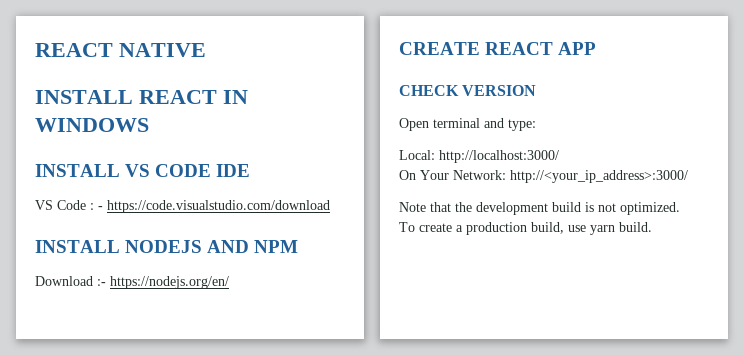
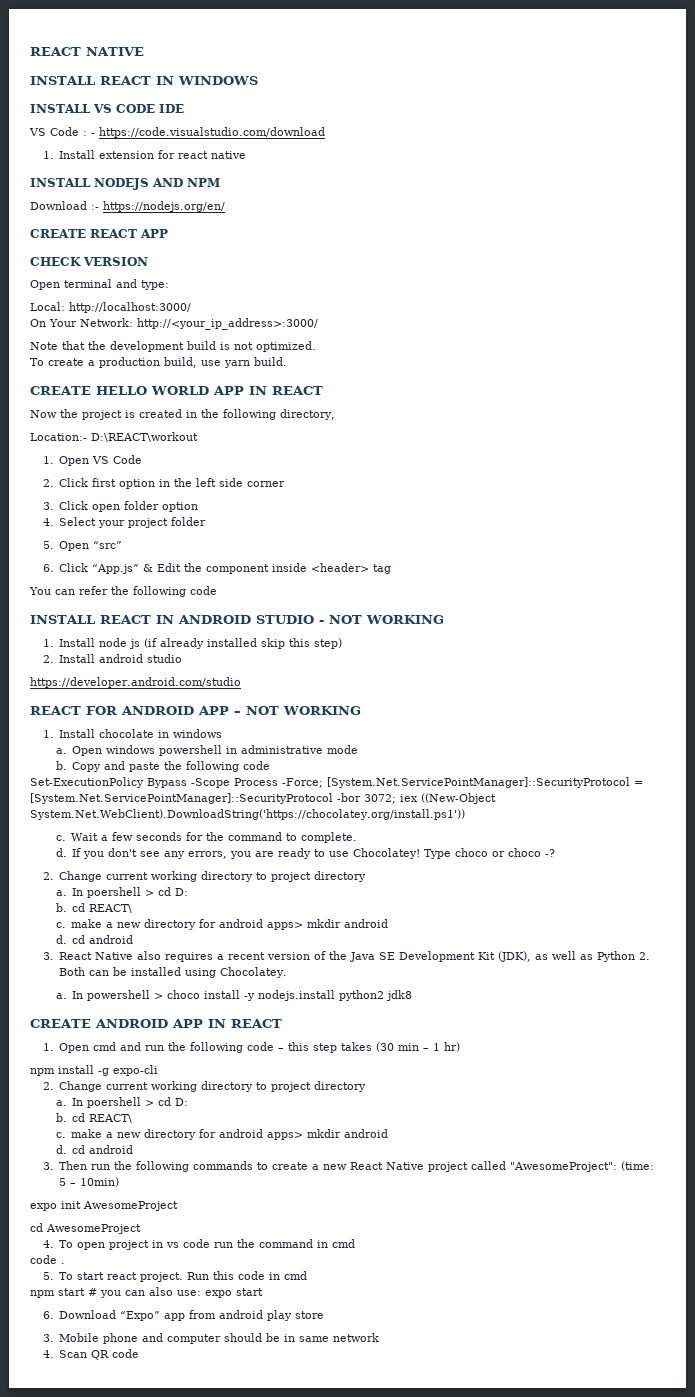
+ 1. Install extension for react native
+ CREATE HELLO WORLD APP IN REACT
+ Now the project is created in the following directory,
+ Location:- D:\REACT\workout
+ 1. Open VS Code
+ 2. Click first option in the left side corner
+ 3. Click open folder option
+ 4. Select your project folder
+ 5. Open “src”
+ 6. Click “App.js” & Edit the component inside <header> tag
+ You can refer the following code
+ INSTALL REACT IN ANDROID STUDIO - NOT WORKING
+ 1. Install node js (if already installed skip this step)
+ 2. Install android studio
+ https://developer.android.com/studio
+ REACT FOR ANDROID APP – NOT WORKING
+ 1. Install chocolate in windows
+ a. Open windows powershell in administrative mode
+ b. Copy and paste the following code
+ Set-ExecutionPolicy Bypass -Scope Process -Force; [System.Net.ServicePointManager]::SecurityProtocol = [System.Net.ServicePointManager]::SecurityProtocol -bor 3072; iex ((New-Object System.Net.WebClient).DownloadString('https://chocolatey.org/install.ps1'))
+ c. Wait a few seconds for the command to complete.
+ d. If you don't see any errors, you are ready to use Chocolatey! Type choco or choco -?
+ 2. Change current working directory to project directory
+ a. In poershell > cd D:
+ b. cd REACT\
+ c. make a new directory for android apps> mkdir android
+ d. cd android
+ 3. React Native also requires a recent version of the Java SE Development Kit (JDK), as well as Python 2. Both can be installed using Chocolatey.
+ a. In powershell > choco install -y nodejs.install python2 jdk8
+ CREATE ANDROID APP IN REACT
+ 1. Open cmd and run the following code – this step takes (30 min – 1 hr)
+ npm install -g expo-cli
+ 2. Change current working directory to project directory
+ a. In poershell > cd D:
+ b. cd REACT\
+ c. make a new directory for android apps> mkdir android
+ d. cd android
+ 3. Then run the following commands to create a new React Native project called "AwesomeProject": (time: 5 – 10min)
+ expo init AwesomeProject
+ cd AwesomeProject
+ 4. To open project in vs code run the command in cmd
+ code .
+ 5. To start react project. Run this code in cmd
+ npm start # you can also use: expo start
+ 6. Download “Expo” app from android play store
+ 3. Mobile phone and computer should be in same network
+ 4. Scan QR code

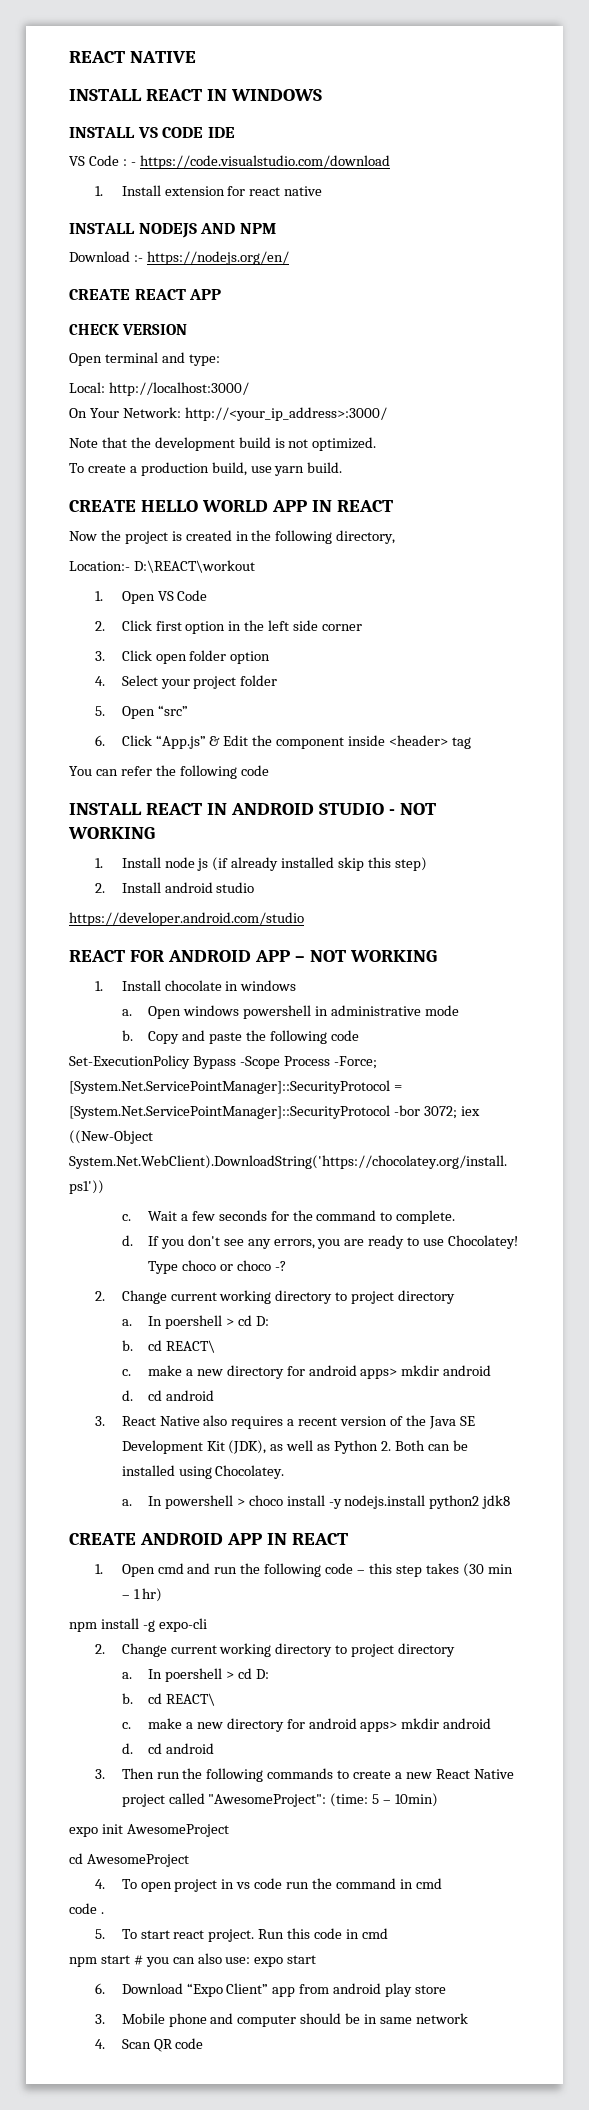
- 6. Download “Expo” app from android play store
+ 6. Download “Expo Client” app from android play store

